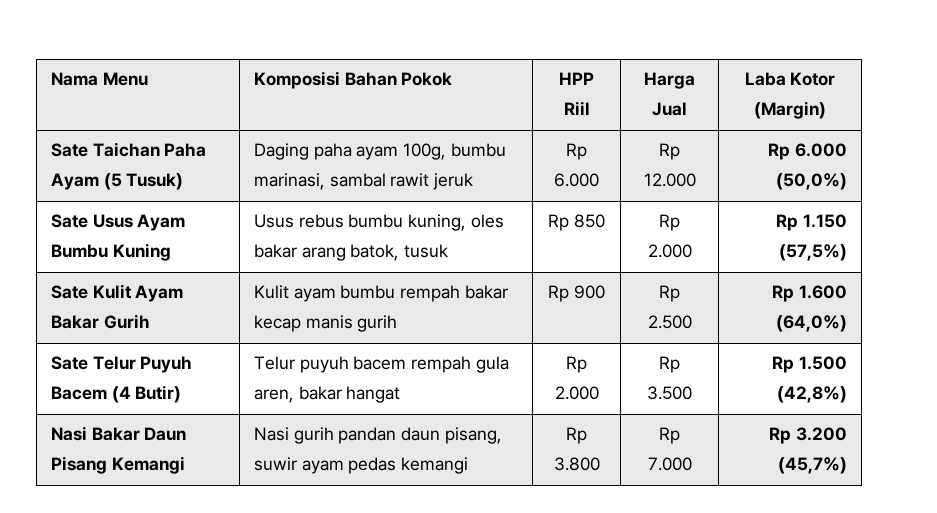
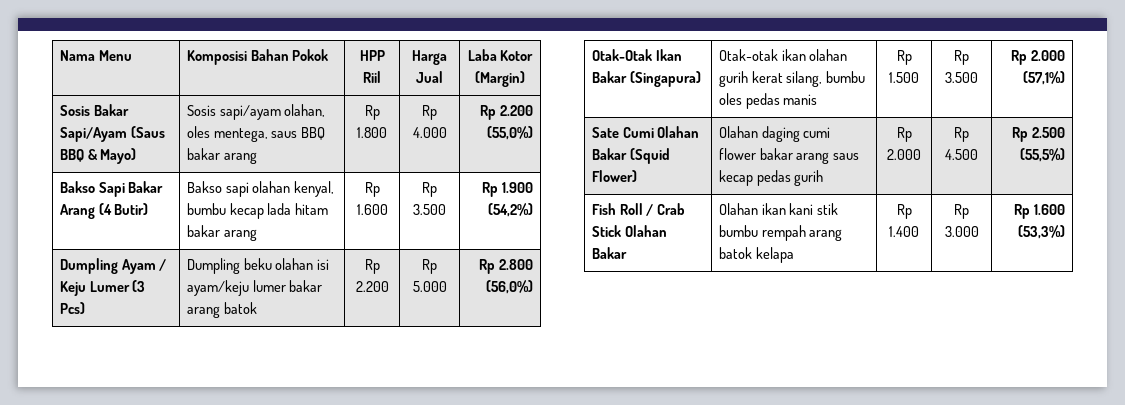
- Sate Taichan Paha Ayam (5 Tusuk) | Daging paha ayam 100g, bumbu marinasi, sambal rawit jeruk | Rp 6.000 | Rp 12.000 | Rp 6.000 (50,0%)
- Sate Usus Ayam Bumbu Kuning | Usus rebus bumbu kuning, oles bakar arang batok, tusuk | Rp 850 | Rp 2.000 | Rp 1.150 (57,5%)
- Sate Kulit Ayam Bakar Gurih | Kulit ayam bumbu rempah bakar kecap manis gurih | Rp 900 | Rp 2.500 | Rp 1.600 (64,0%)
- Sate Telur Puyuh Bacem (4 Butir) | Telur puyuh bacem rempah gula aren, bakar hangat | Rp 2.000 | Rp 3.500 | Rp 1.500 (42,8%)
- Nasi Bakar Daun Pisang Kemangi | Nasi gurih pandan daun pisang, suwir ayam pedas kemangi | Rp 3.800 | Rp 7.000 | Rp 3.200 (45,7%)
+ Sosis Bakar Sapi/Ayam (Saus BBQ & Mayo) | Sosis sapi/ayam olahan, oles mentega, saus BBQ bakar arang | Rp 1.800 | Rp 4.000 | Rp 2.200 (55,0%)
+ Bakso Sapi Bakar Arang (4 Butir) | Bakso sapi olahan kenyal, bumbu kecap lada hitam bakar arang | Rp 1.600 | Rp 3.500 | Rp 1.900 (54,2%)
+ Dumpling Ayam / Keju Lumer (3 Pcs) | Dumpling beku olahan isi ayam/keju lumer bakar arang batok | Rp 2.200 | Rp 5.000 | Rp 2.800 (56,0%)
+ Otak-Otak Ikan Bakar (Singapura) | Otak-otak ikan olahan gurih kerat silang, bumbu oles pedas manis | Rp 1.500 | Rp 3.500 | Rp 2.000 (57,1%)
+ Sate Cumi Olahan Bakar (Squid Flower) | Olahan daging cumi flower bakar arang saus kecap pedas gurih | Rp 2.000 | Rp 4.500 | Rp 2.500 (55,5%)
+ Fish Roll / Crab Stick Olahan Bakar | Olahan ikan kani stik bumbu rempah arang batok kelapa | Rp 1.400 | Rp 3.000 | Rp 1.600 (53,3%)

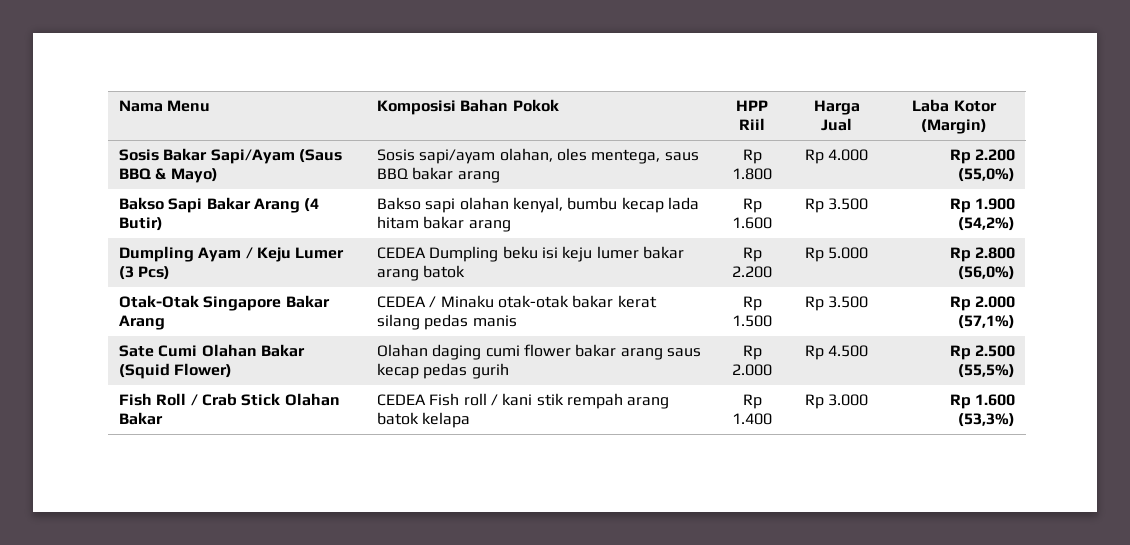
- Dumpling Ayam / Keju Lumer (3 Pcs) | Dumpling beku olahan isi ayam/keju lumer bakar arang batok | Rp 2.200 | Rp 5.000 | Rp 2.800 (56,0%)
+ Dumpling Ayam / Keju Lumer (3 Pcs) | CEDEA Dumpling beku isi keju lumer bakar arang batok | Rp 2.200 | Rp 5.000 | Rp 2.800 (56,0%)
- Otak-Otak Ikan Bakar (Singapura) | Otak-otak ikan olahan gurih kerat silang, bumbu oles pedas manis | Rp 1.500 | Rp 3.500 | Rp 2.000 (57,1%)
+ Otak-Otak Singapore Bakar Arang | CEDEA / Minaku otak-otak bakar kerat silang pedas manis | Rp 1.500 | Rp 3.500 | Rp 2.000 (57,1%)
- Fish Roll / Crab Stick Olahan Bakar | Olahan ikan kani stik bumbu rempah arang batok kelapa | Rp 1.400 | Rp 3.000 | Rp 1.600 (53,3%)
+ Fish Roll / Crab Stick Olahan Bakar | CEDEA Fish roll / kani stik rempah arang batok kelapa | Rp 1.400 | Rp 3.000 | Rp 1.600 (53,3%)

